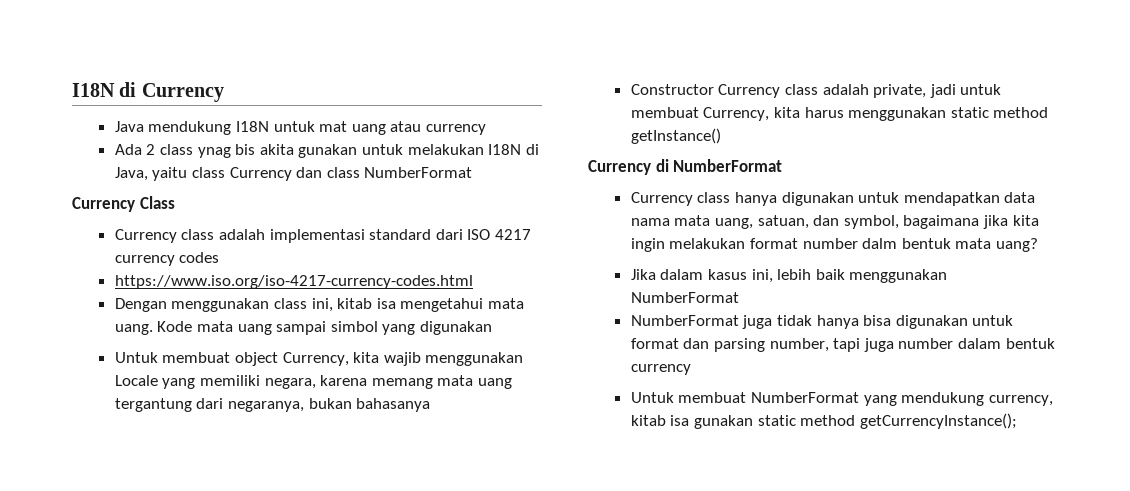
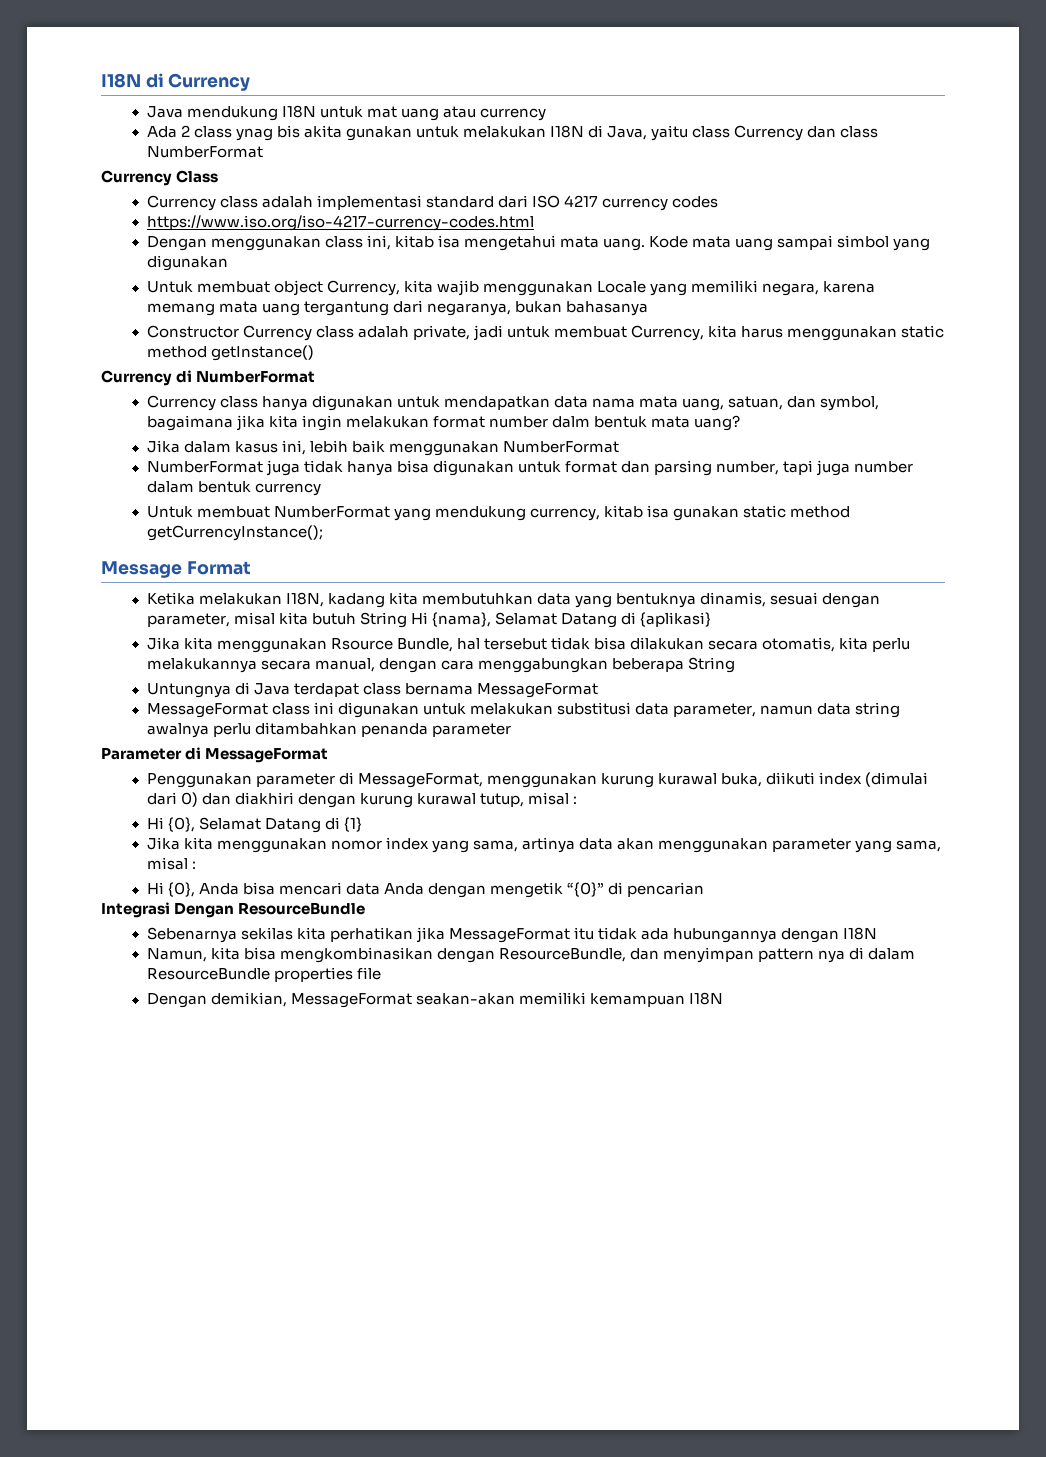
+ Message Format
+ Ketika melakukan I18N, kadang kita membutuhkan data yang bentuknya dinamis, sesuai dengan parameter, misal kita butuh String Hi {nama}, Selamat Datang di {aplikasi}
+ Jika kita menggunakan Rsource Bundle, hal tersebut tidak bisa dilakukan secara otomatis, kita perlu melakukannya secara manual, dengan cara menggabungkan beberapa String
+ Untungnya di Java terdapat class bernama MessageFormat
+ MessageFormat class ini digunakan untuk melakukan substitusi data parameter, namun data string awalnya perlu ditambahkan penanda parameter
+ Parameter di MessageFormat
+ Penggunakan parameter di MessageFormat, menggunakan kurung kurawal buka, diikuti index (dimulai dari 0) dan diakhiri dengan kurung kurawal tutup, misal :
+ Hi {0}, Selamat Datang di {1}
+ Jika kita menggunakan nomor index yang sama, artinya data akan menggunakan parameter yang sama, misal :
+ Hi {0}, Anda bisa mencari data Anda dengan mengetik “{0}” di pencarian
+ Integrasi Dengan ResourceBundle
+ Sebenarnya sekilas kita perhatikan jika MessageFormat itu tidak ada hubungannya dengan I18N
+ Namun, kita bisa mengkombinasikan dengan ResourceBundle, dan menyimpan pattern nya di dalam ResourceBundle properties file
+ Dengan demikian, MessageFormat seakan-akan memiliki kemampuan I18N

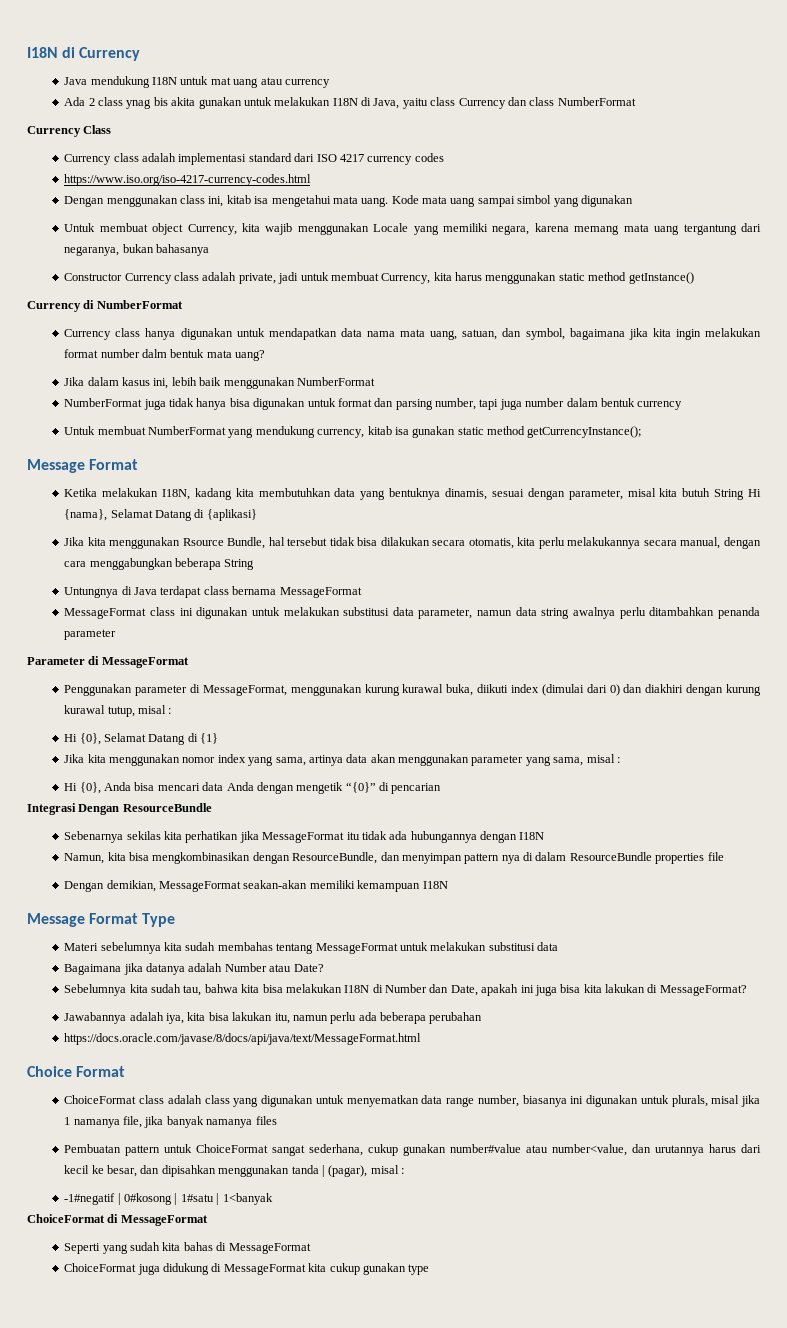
+ Message Format Type
+ Materi sebelumnya kita sudah membahas tentang MessageFormat untuk melakukan substitusi data
+ Bagaimana jika datanya adalah Number atau Date?
+ Sebelumnya kita sudah tau, bahwa kita bisa melakukan I18N di Number dan Date, apakah ini juga bisa kita lakukan di MessageFormat?
+ Jawabannya adalah iya, kita bisa lakukan itu, namun perlu ada beberapa perubahan
+ https://docs.oracle.com/javase/8/docs/api/java/text/MessageFormat.html
+ Choice Format
+ ChoiceFormat class adalah class yang digunakan untuk menyematkan data range number, biasanya ini digunakan untuk plurals, misal jika 1 namanya file, jika banyak namanya files
+ Pembuatan pattern untuk ChoiceFormat sangat sederhana, cukup gunakan number#value atau number<value, dan urutannya harus dari kecil ke besar, dan dipisahkan menggunakan tanda | (pagar), misal :
+ -1#negatif | 0#kosong | 1#satu | 1<banyak
+ ChoiceFormat di MessageFormat
+ Seperti yang sudah kita bahas di MessageFormat
+ ChoiceFormat juga didukung di MessageFormat kita cukup gunakan type

